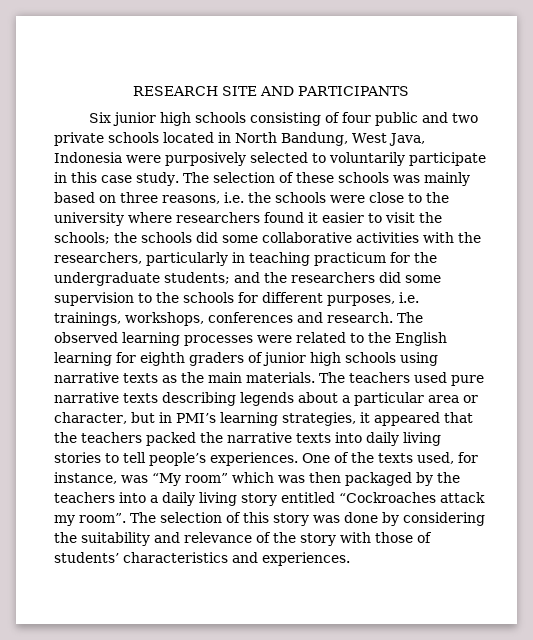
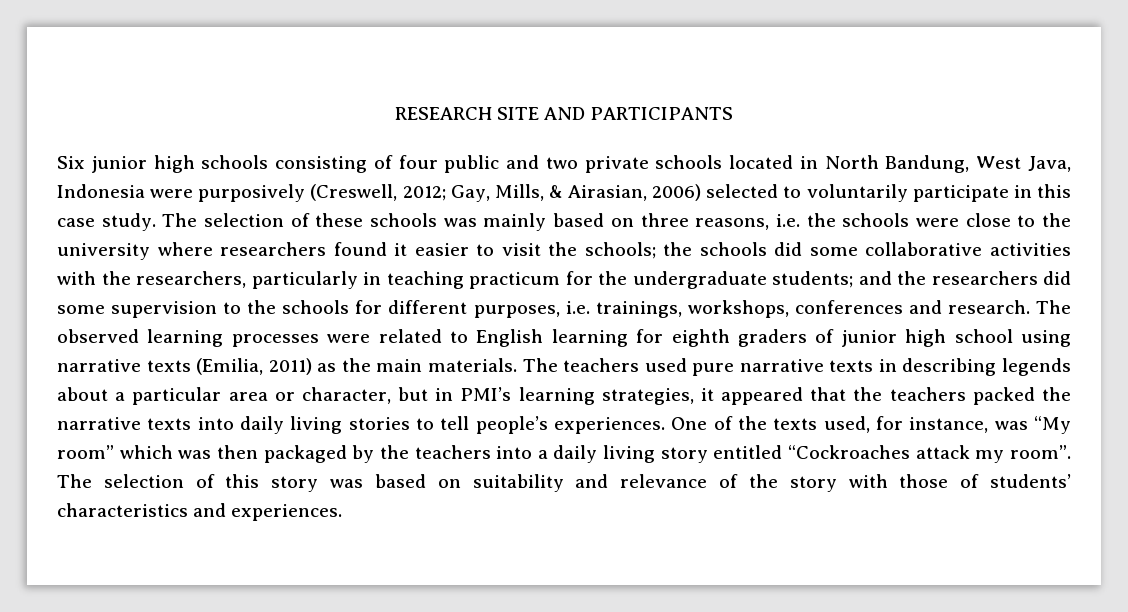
- Six junior high schools consisting of four public and two private schools located in North Bandung, West Java, Indonesia were purposively selected to voluntarily participate in this case study.
+ Six junior high schools consisting of four public and two private schools located in North Bandung, West Java, Indonesia were purposively (Creswell, 2012; Gay, Mills, & Airasian, 2006) selected to voluntarily participate in this case study.
- The observed learning processes were related to the English learning for eighth graders of junior high schools using narrative texts as the main materials.
+ The observed learning processes were related to English learning for eighth graders of junior high school using narrative texts (Emilia, 2011) as the main materials.
- The teachers used pure narrative texts describing legends about a particular area or character, but in PMI’s learning strategies, it appeared that the teachers packed the narrative texts into daily living stories to tell people’s experiences.
+ The teachers used pure narrative texts in describing legends about a particular area or character, but in PMI’s learning strategies, it appeared that the teachers packed the narrative texts into daily living stories to tell people’s experiences.
- The selection of this story was done by considering the suitability and relevance of the story with those of students’ characteristics and experiences.
+ The selection of this story was based on suitability and relevance of the story with those of students’ characteristics and experiences.

